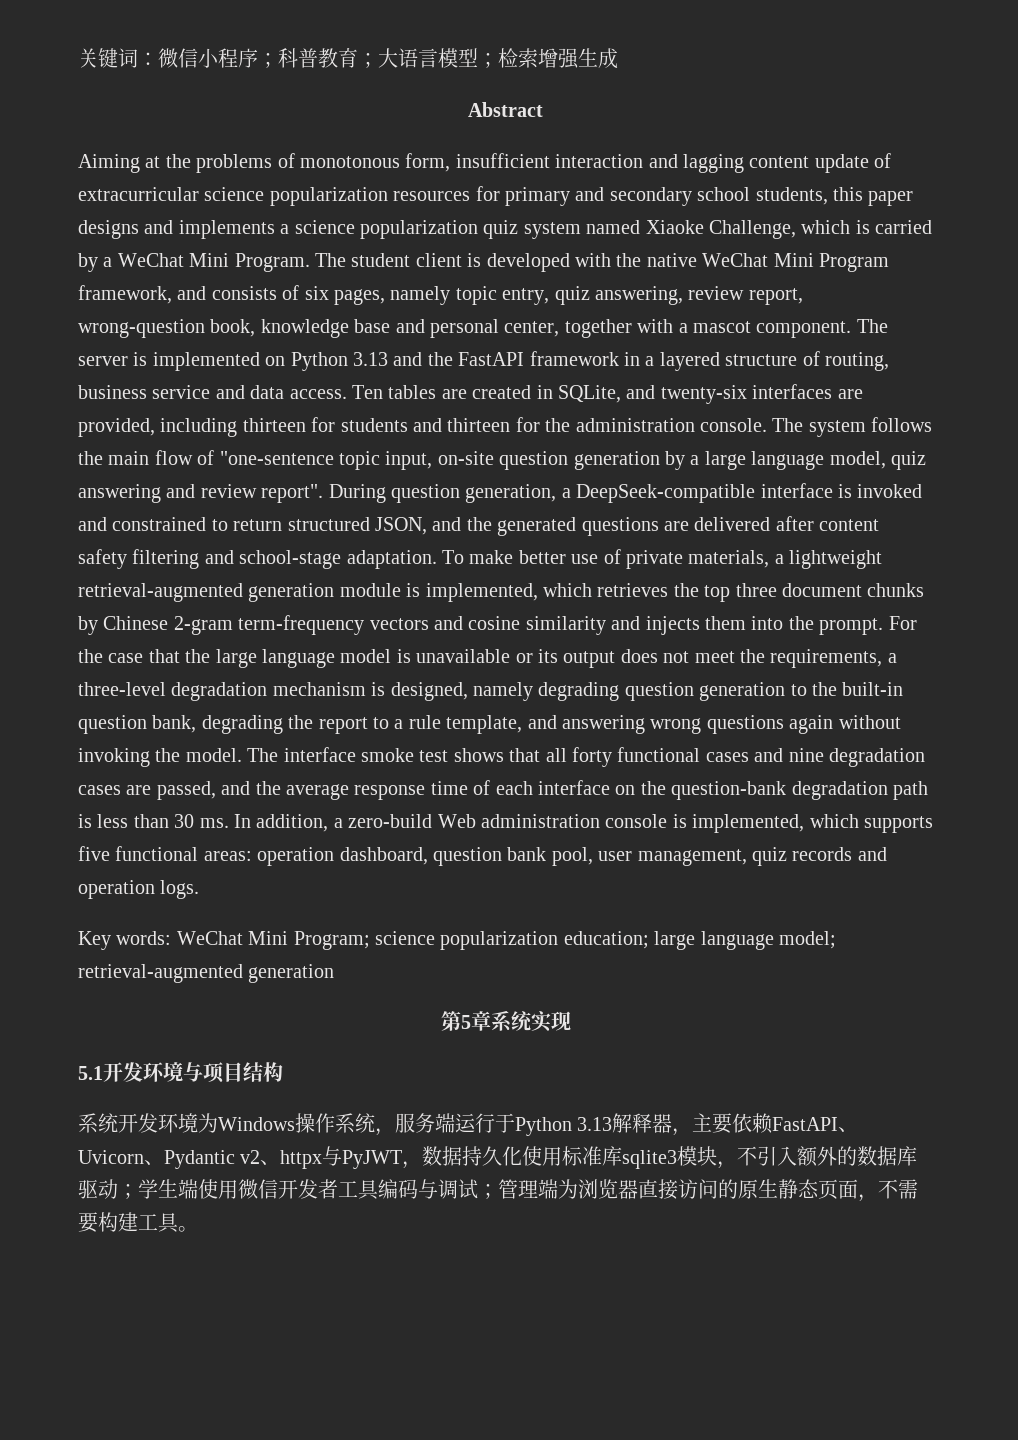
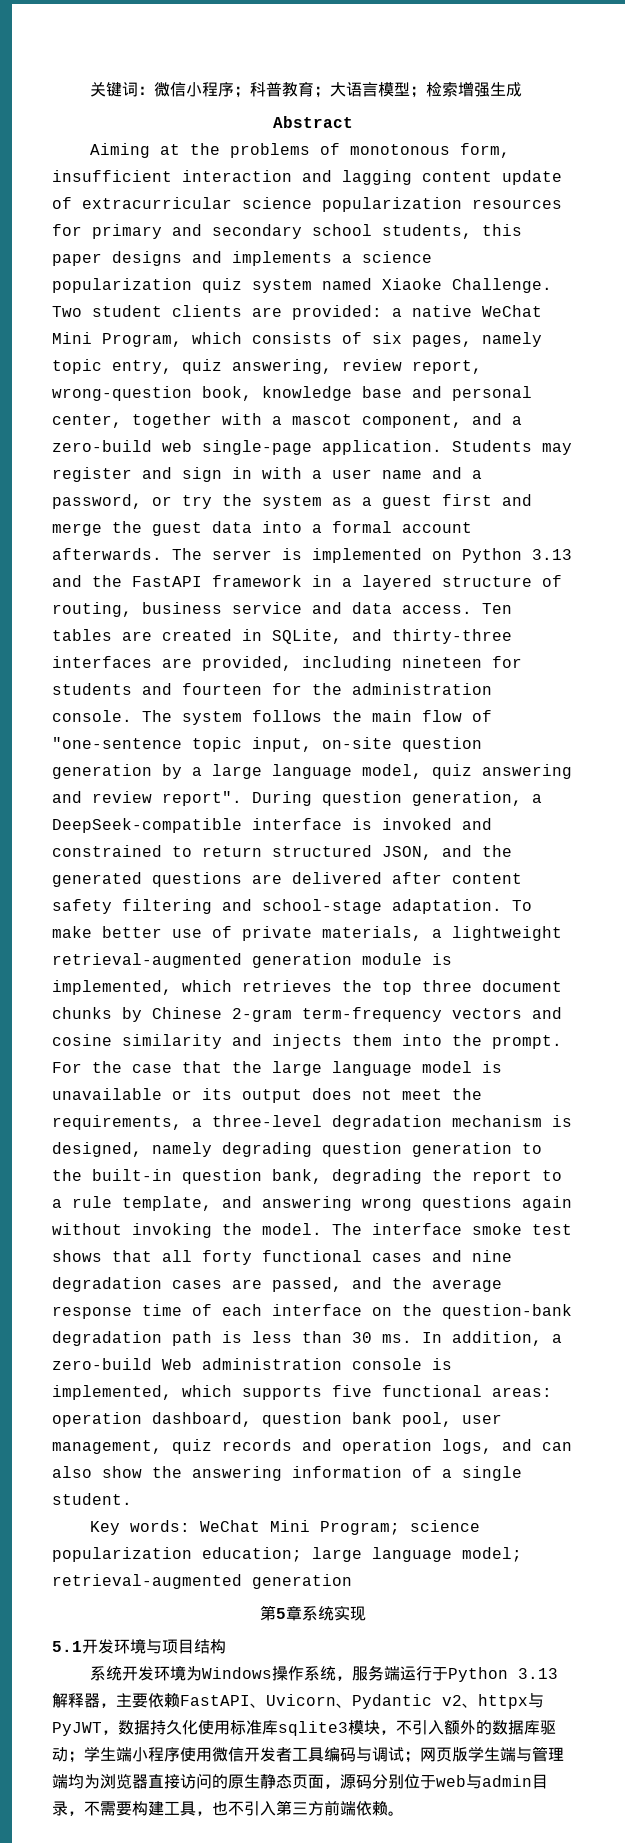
- Aiming at the problems of monotonous form, insufficient interaction and lagging content update of extracurricular science popularization resources for primary and secondary school students, this paper designs and implements a science popularization quiz system named Xiaoke Challenge, which is carried by a WeChat Mini Program. The student client is developed with the native WeChat Mini Program framework, and consists of six pages, namely topic entry, quiz answering, review report, wrong-question book, knowledge base and personal center, together with a mascot component.
+ Aiming at the problems of monotonous form, insufficient interaction and lagging content update of extracurricular science popularization resources for primary and secondary school students, this paper designs and implements a science popularization quiz system named Xiaoke Challenge. Two student clients are provided: a native WeChat Mini Program, which consists of six pages, namely topic entry, quiz answering, review report, wrong-question book, knowledge base and personal center, together with a mascot component, and a zero-build web single-page application. Students may register and sign in with a user name and a password, or try the system as a guest first and merge the guest data into a formal account afterwards.
- Ten tables are created in SQLite, and twenty-six interfaces are provided, including thirteen for students and thirteen for the administration console.
+ Ten tables are created in SQLite, and thirty-three interfaces are provided, including nineteen for students and fourteen for the administration console.
- In addition, a zero-build Web administration console is implemented, which supports five functional areas: operation dashboard, question bank pool, user management, quiz records and operation logs.
+ In addition, a zero-build Web administration console is implemented, which supports five functional areas: operation dashboard, question bank pool, user management, quiz records and operation logs, and can also show the answering information of a single student.
- 系统开发环境为Windows操作系统，服务端运行于Python 3.13解释器，主要依赖FastAPI、Uvicorn、Pydantic v2、httpx与PyJWT，数据持久化使用标准库sqlite3模块，不引入额外的数据库驱动；学生端使用微信开发者工具编码与调试；管理端为浏览器直接访问的原生静态页面，不需要构建工具。
+ 系统开发环境为Windows操作系统，服务端运行于Python 3.13解释器，主要依赖FastAPI、Uvicorn、Pydantic v2、httpx与PyJWT，数据持久化使用标准库sqlite3模块，不引入额外的数据库驱动；学生端小程序使用微信开发者工具编码与调试；网页版学生端与管理端均为浏览器直接访问的原生静态页面，源码分别位于web与admin目录，不需要构建工具，也不引入第三方前端依赖。

